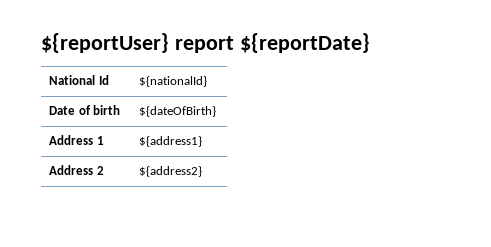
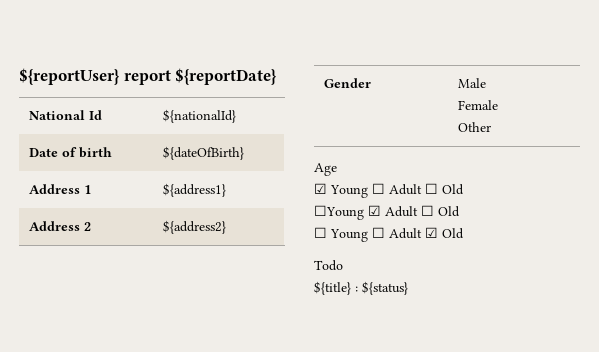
+ Gender | Male
+ Female
+ Other
+ Age
+ ☑ Young ☐ Adult ☐ Old
+ ☐Young ☑ Adult ☐ Old
+ ☐ Young ☐ Adult ☑ Old
+ Todo
+ ${title} : ${status}

